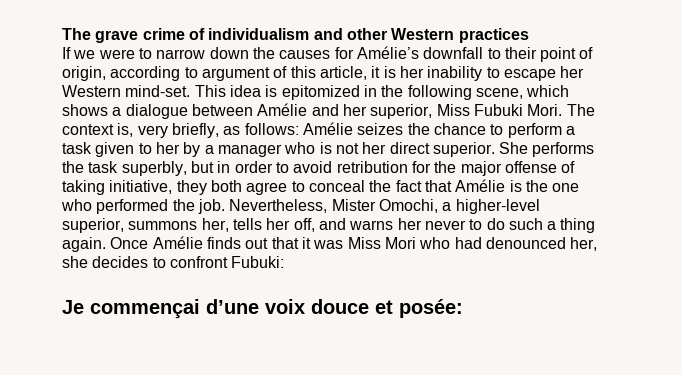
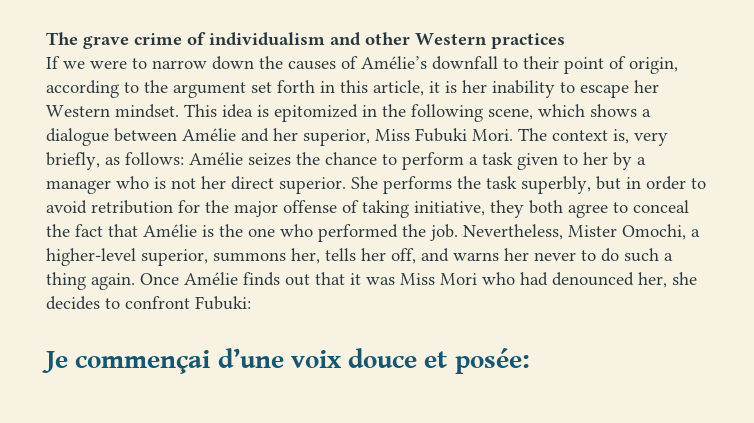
- If we were to narrow down the causes for Amélie’s downfall to their point of origin, according to argument of this article, it is her inability to escape her Western mind-set.
+ If we were to narrow down the causes of Amélie’s downfall to their point of origin, according to the argument set forth in this article, it is her inability to escape her Western mindset.

